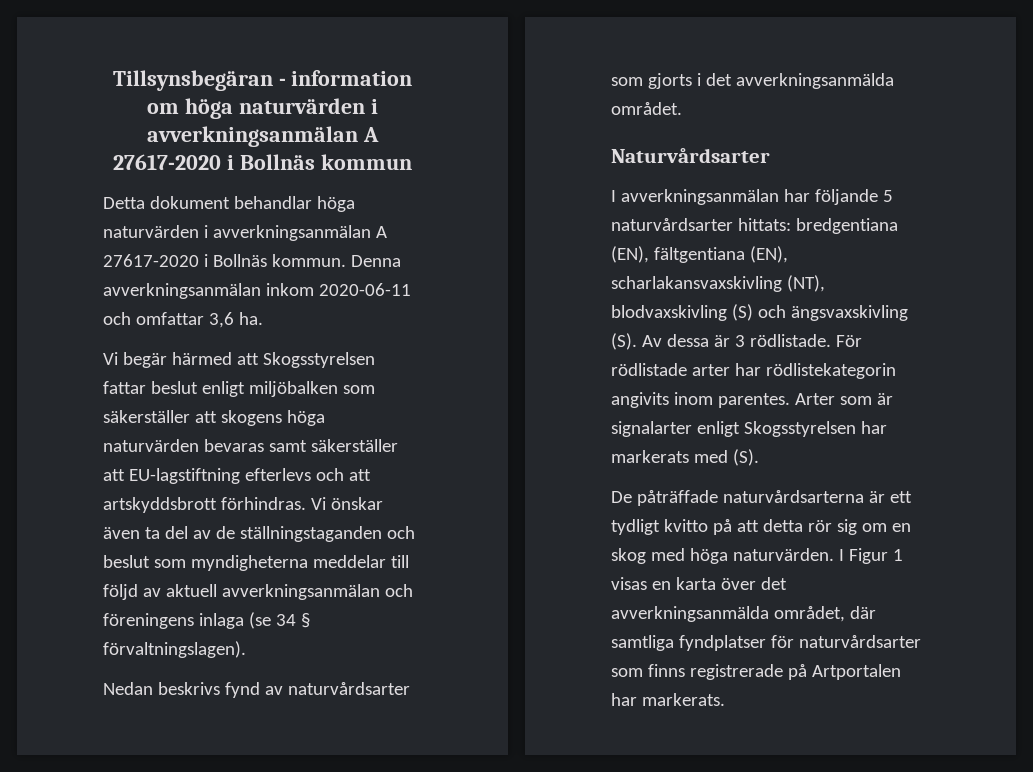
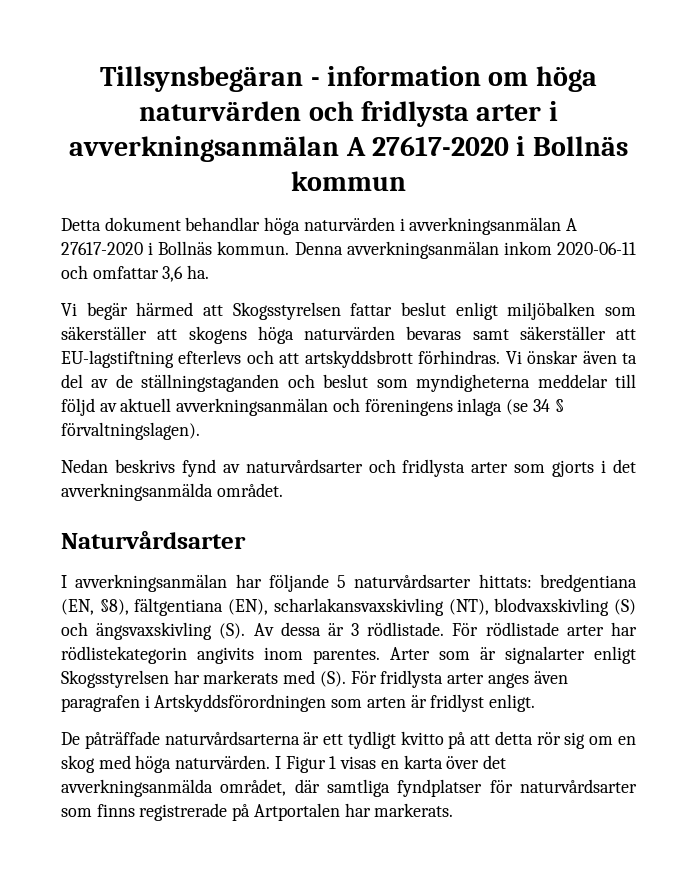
- Tillsynsbegäran - information om höga naturvärden i avverkningsanmälan A 27617-2020 i Bollnäs kommun
+ Tillsynsbegäran - information om höga naturvärden och fridlysta arter i avverkningsanmälan A 27617-2020 i Bollnäs kommun
- Nedan beskrivs fynd av naturvårdsarter som gjorts i det avverkningsanmälda området.
+ Nedan beskrivs fynd av naturvårdsarter och fridlysta arter som gjorts i det avverkningsanmälda området.
- I avverkningsanmälan har följande 5 naturvårdsarter hittats: bredgentiana (EN), fältgentiana (EN), scharlakansvaxskivling (NT), blodvaxskivling (S) och ängsvaxskivling (S). Av dessa är 3 rödlistade.
+ I avverkningsanmälan har följande 5 naturvårdsarter hittats: bredgentiana (EN, §8), fältgentiana (EN), scharlakansvaxskivling (NT), blodvaxskivling (S) och ängsvaxskivling (S). Av dessa är 3 rödlistade.
- Arter som är signalarter enligt Skogsstyrelsen har markerats med (S).
+ Arter som är signalarter enligt Skogsstyrelsen har markerats med (S). För fridlysta arter anges även paragrafen i Artskyddsförordningen som arten är fridlyst enligt.

